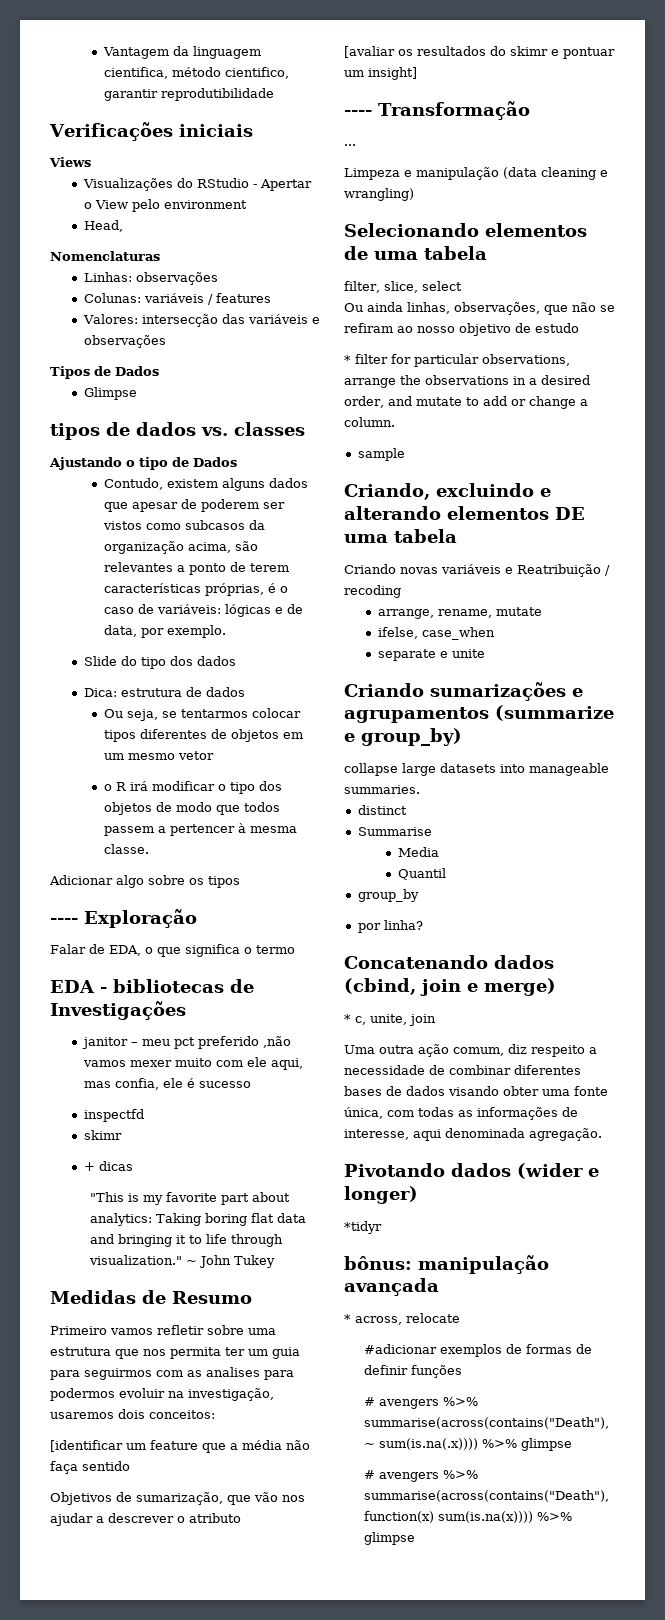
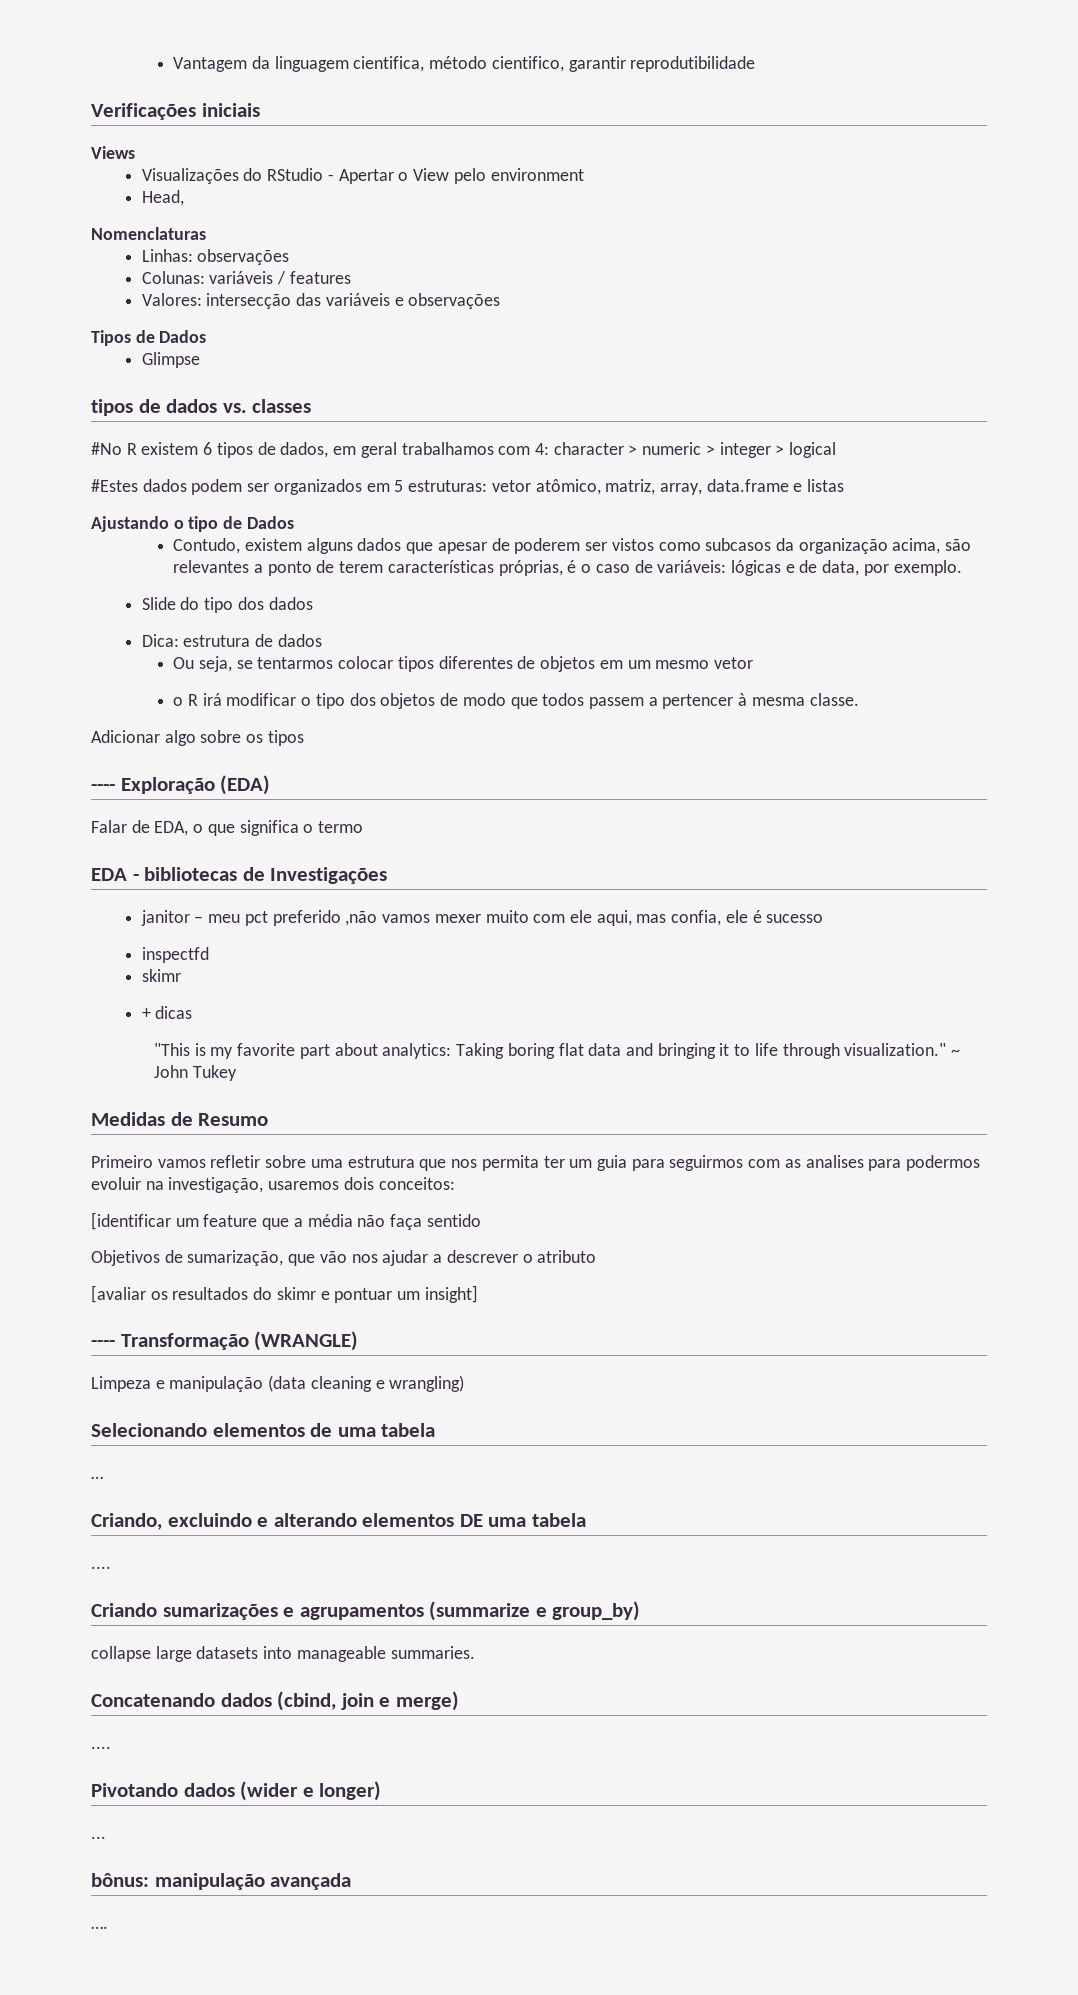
+ #No R existem 6 tipos de dados, em geral trabalhamos com 4: character > numeric > integer > logical
+ #Estes dados podem ser organizados em 5 estruturas: vetor atômico, matriz, array, data.frame e listas
- ---- Exploração
+ ---- Exploração (EDA)
- ---- Transformação
- ...
+ ---- Transformação (WRANGLE)
  Selecionando elementos de uma tabela
- filter, slice, select
- Ou ainda linhas, observações, que não se refiram ao nosso objetivo de estudo
- * filter for particular observations, arrange the observations in a desired order, and mutate to add or change a column.
- sample
+ …
  Criando, excluindo e alterando elementos DE uma tabela
- Criando novas variáveis e Reatribuição / recoding
- arrange, rename, mutate
- ifelse, case_when
- separate e unite
+ ....
- distinct
- Summarise
- Media
- Quantil
- group_by
- por linha?
  Concatenando dados (cbind, join e merge)
- * c, unite, join
- Uma outra ação comum, diz respeito a necessidade de combinar diferentes bases de dados visando obter uma fonte única, com todas as informações de interesse, aqui denominada agregação.
+ ....
  Pivotando dados (wider e longer)
- *tidyr
+ ...
  bônus: manipulação avançada
- * across, relocate
- #adicionar exemplos de formas de definir funções
- # avengers %>% summarise(across(contains("Death"), ~ sum(is.na(.x)))) %>% glimpse
- # avengers %>% summarise(across(contains("Death"), function(x) sum(is.na(x)))) %>% glimpse
+ ….

